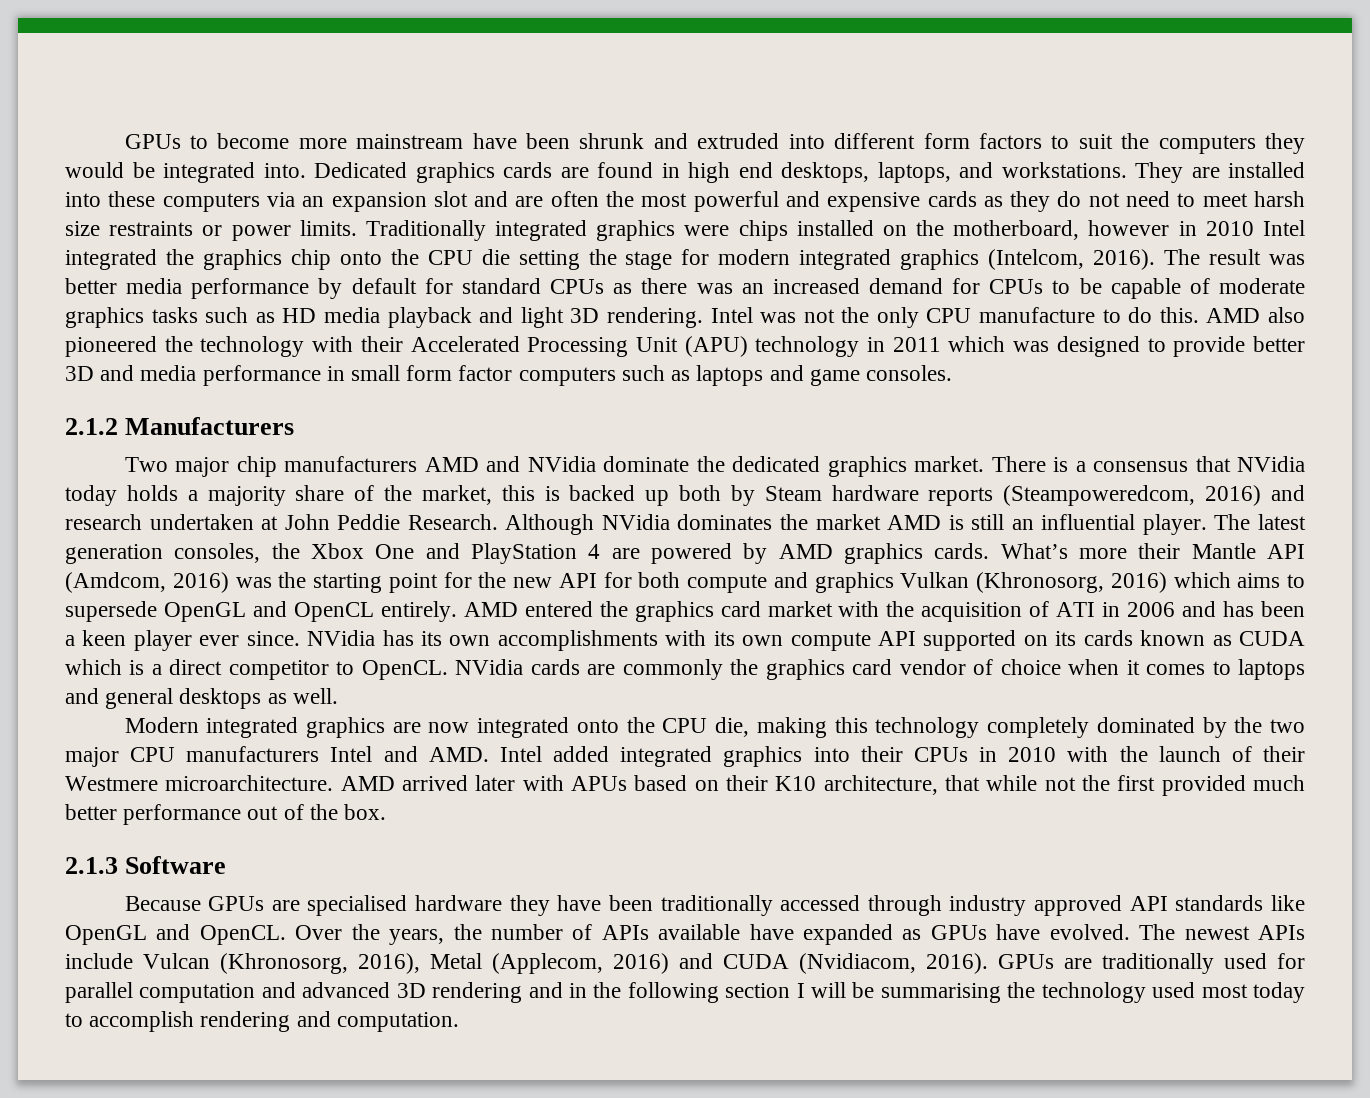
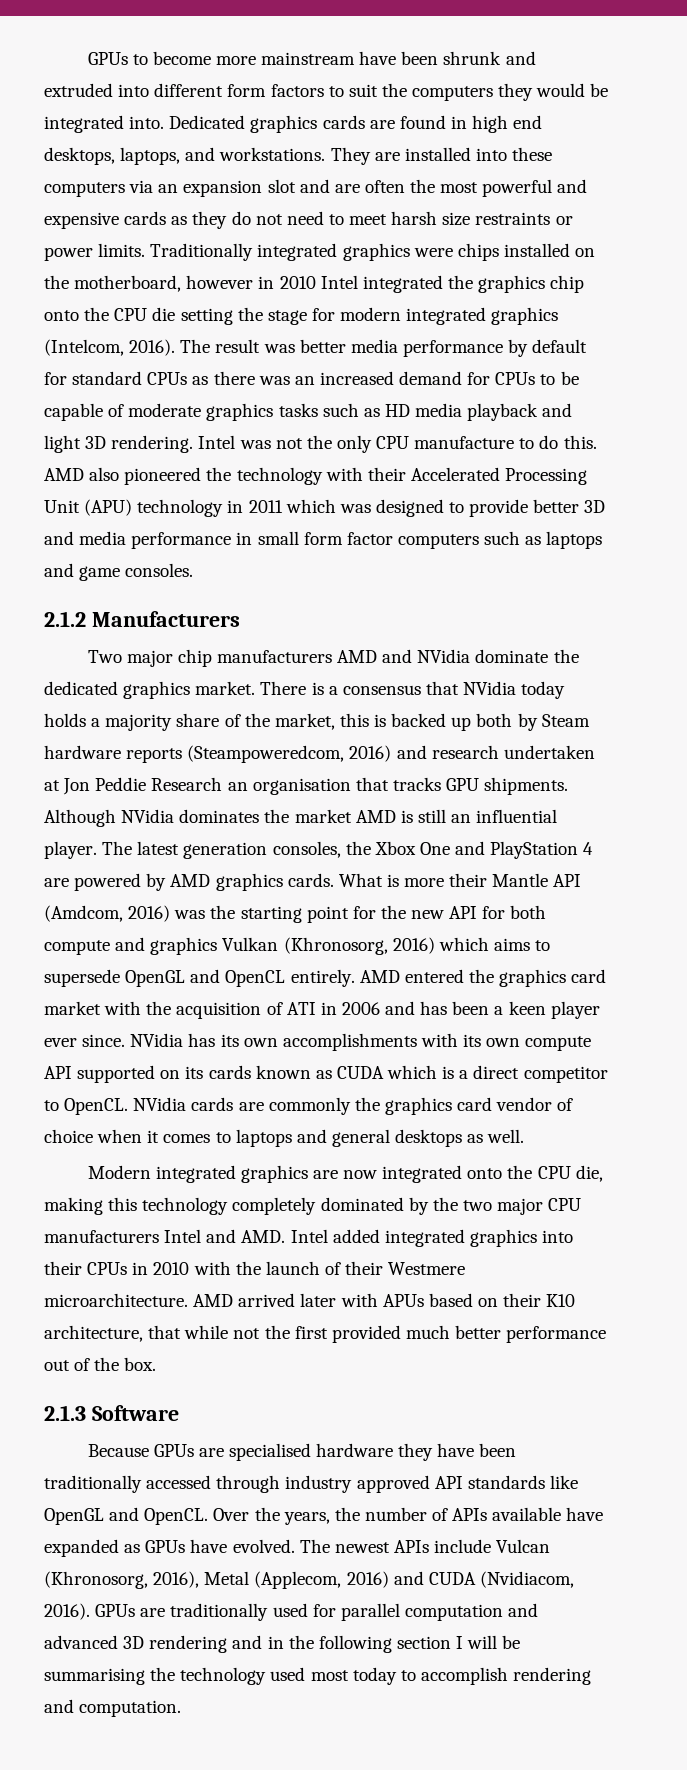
- There is a consensus that NVidia today holds a majority share of the market, this is backed up both by Steam hardware reports (Steampoweredcom, 2016) and research undertaken at John Peddie Research.
+ There is a consensus that NVidia today holds a majority share of the market, this is backed up both by Steam hardware reports (Steampoweredcom, 2016) and research undertaken at Jon Peddie Research an organisation that tracks GPU shipments.
- What’s more their Mantle API (Amdcom, 2016) was the starting point for the new API for both compute and graphics Vulkan (Khronosorg, 2016) which aims to supersede OpenGL and OpenCL entirely.
+ What is more their Mantle API (Amdcom, 2016) was the starting point for the new API for both compute and graphics Vulkan (Khronosorg, 2016) which aims to supersede OpenGL and OpenCL entirely.

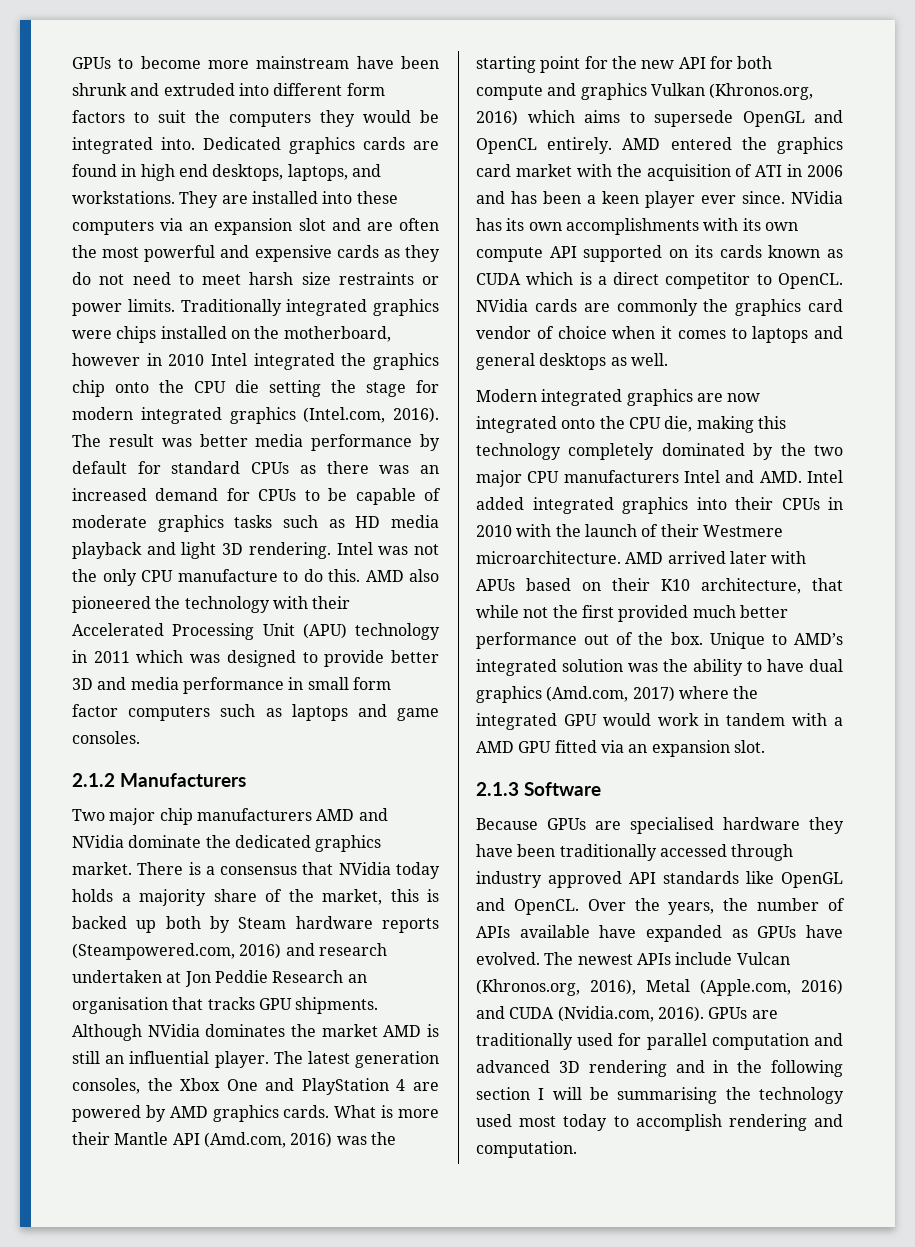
- Traditionally integrated graphics were chips installed on the motherboard, however in 2010 Intel integrated the graphics chip onto the CPU die setting the stage for modern integrated graphics (Intelcom, 2016).
+ Traditionally integrated graphics were chips installed on the motherboard, however in 2010 Intel integrated the graphics chip onto the CPU die setting the stage for modern integrated graphics (Intel.com, 2016).
- There is a consensus that NVidia today holds a majority share of the market, this is backed up both by Steam hardware reports (Steampoweredcom, 2016) and research undertaken at Jon Peddie Research an organisation that tracks GPU shipments.
+ There is a consensus that NVidia today holds a majority share of the market, this is backed up both by Steam hardware reports (Steampowered.com, 2016) and research undertaken at Jon Peddie Research an organisation that tracks GPU shipments.
- What is more their Mantle API (Amdcom, 2016) was the starting point for the new API for both compute and graphics Vulkan (Khronosorg, 2016) which aims to supersede OpenGL and OpenCL entirely.
+ What is more their Mantle API (Amd.com, 2016) was the starting point for the new API for both compute and graphics Vulkan (Khronos.org, 2016) which aims to supersede OpenGL and OpenCL entirely.
+ Unique to AMD’s integrated solution was the ability to have dual graphics (Amd.com, 2017) where the integrated GPU would work in tandem with a AMD GPU fitted via an expansion slot.
- The newest APIs include Vulcan (Khronosorg, 2016), Metal (Applecom, 2016) and CUDA (Nvidiacom, 2016).
+ The newest APIs include Vulcan (Khronos.org, 2016), Metal (Apple.com, 2016) and CUDA (Nvidia.com, 2016).

